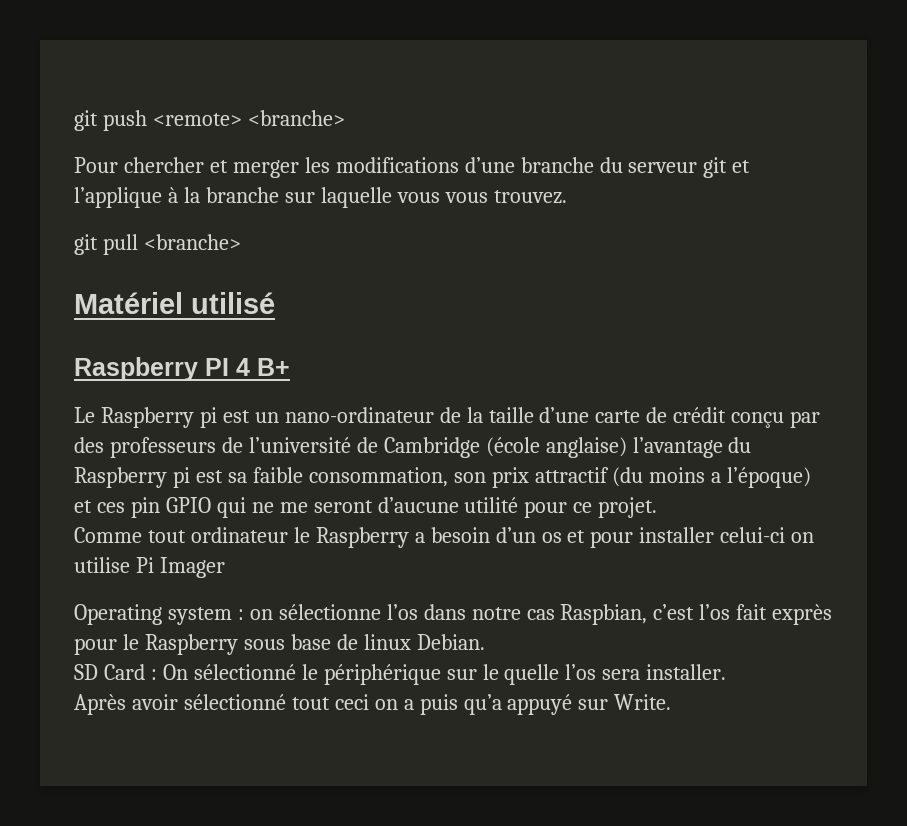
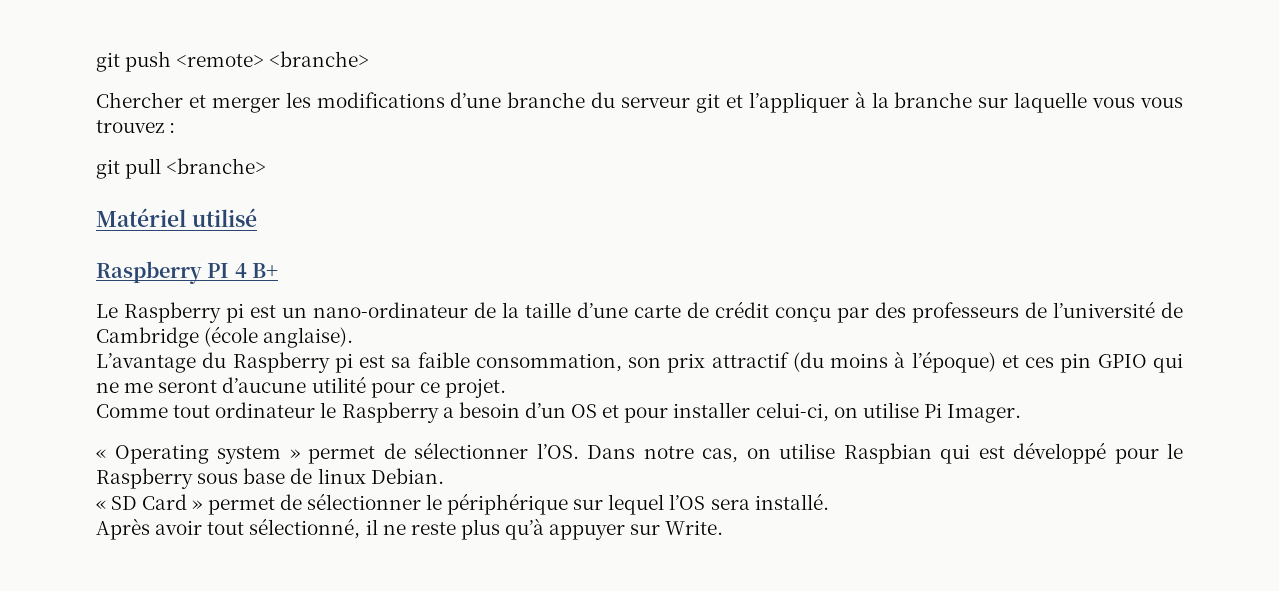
- Pour chercher et merger les modifications d’une branche du serveur git et l’applique à la branche sur laquelle vous vous trouvez.
+ Chercher et merger les modifications d’une branche du serveur git et l’appliquer à la branche sur laquelle vous vous trouvez :
- Le Raspberry pi est un nano-ordinateur de la taille d’une carte de crédit conçu par des professeurs de l’université de Cambridge (école anglaise) l’avantage du Raspberry pi est sa faible consommation, son prix attractif (du moins a l’époque) et ces pin GPIO qui ne me seront d’aucune utilité pour ce projet.
+ Le Raspberry pi est un nano-ordinateur de la taille d’une carte de crédit conçu par des professeurs de l’université de Cambridge (école anglaise).
+ L’avantage du Raspberry pi est sa faible consommation, son prix attractif (du moins à l’époque) et ces pin GPIO qui ne me seront d’aucune utilité pour ce projet.
- Comme tout ordinateur le Raspberry a besoin d’un os et pour installer celui-ci on utilise Pi Imager
- Operating system : on sélectionne l’os dans notre cas Raspbian, c’est l’os fait exprès pour le Raspberry sous base de linux Debian.
+ Comme tout ordinateur le Raspberry a besoin d’un OS et pour installer celui-ci, on utilise Pi Imager.
+ « Operating system » permet de sélectionner l’OS. Dans notre cas, on utilise Raspbian qui est développé pour le Raspberry sous base de linux Debian.
- SD Card : On sélectionné le périphérique sur le quelle l’os sera installer.
- Après avoir sélectionné tout ceci on a puis qu’a appuyé sur Write.
+ « SD Card » permet de sélectionner le périphérique sur lequel l’OS sera installé.
+ Après avoir tout sélectionné, il ne reste plus qu’à appuyer sur Write.

